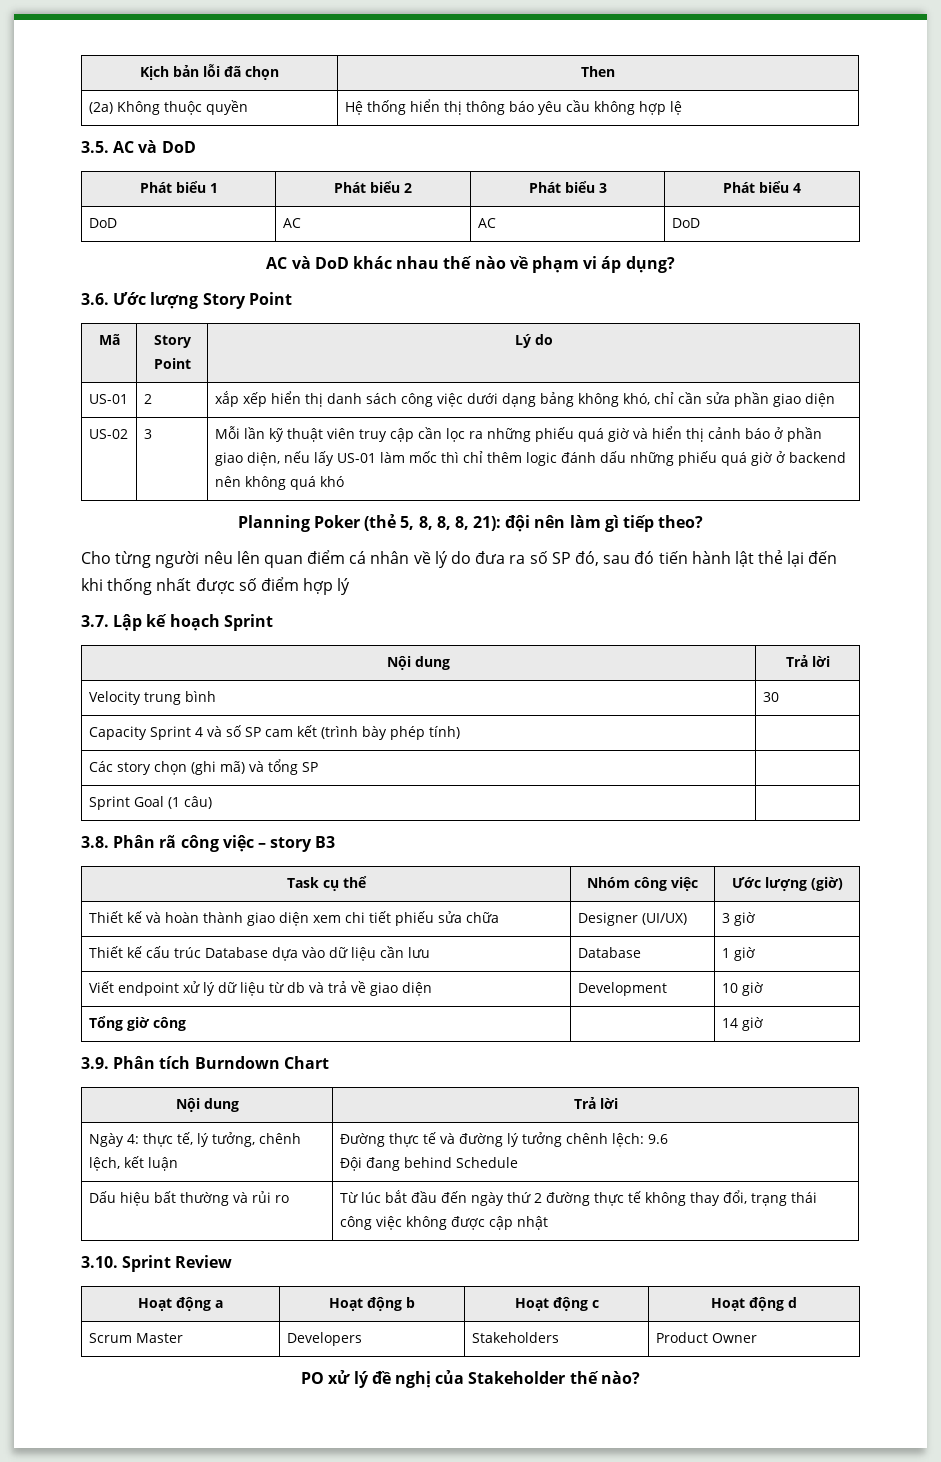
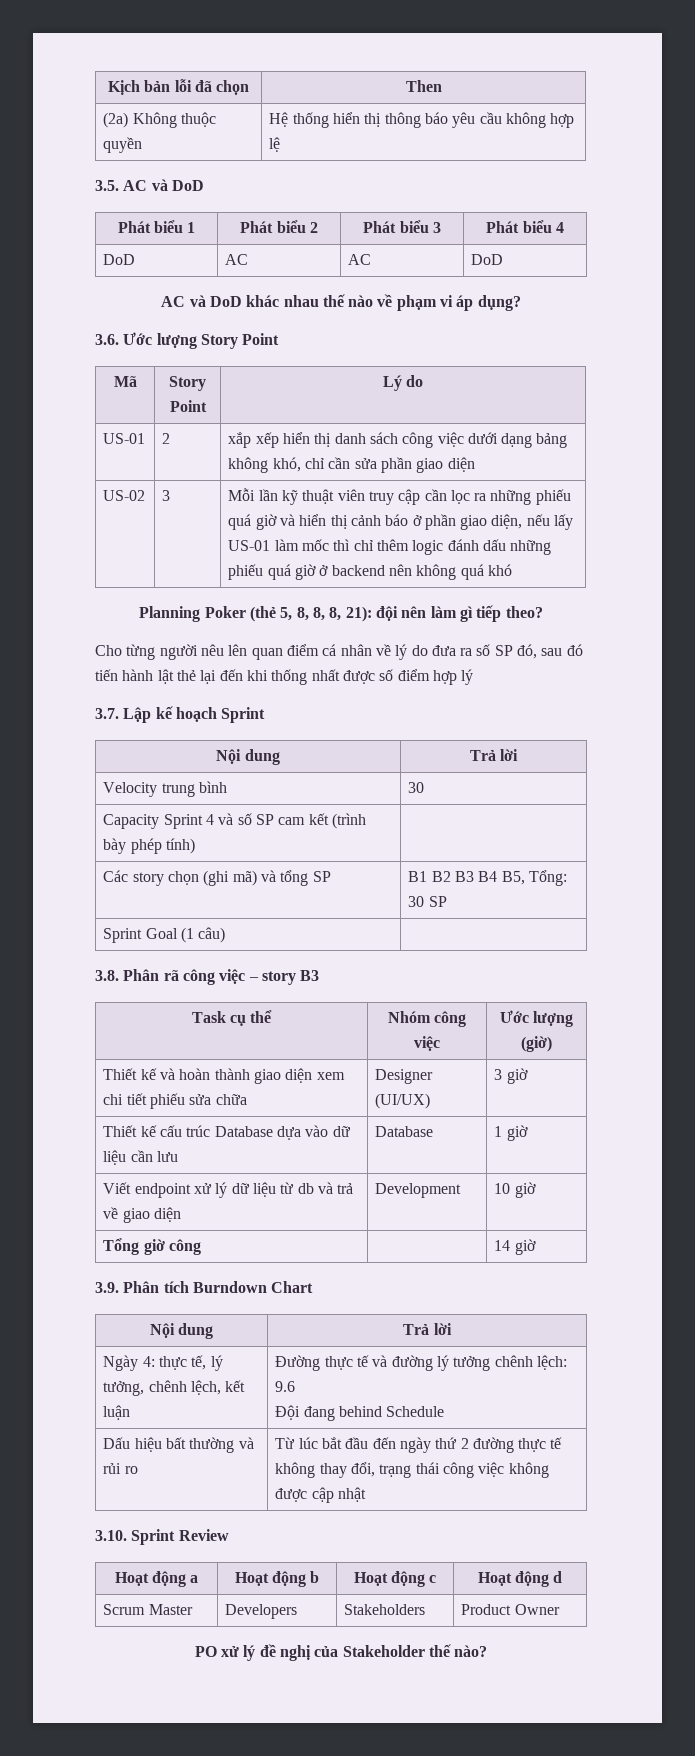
- Các story chọn (ghi mã) và tổng SP |
+ Các story chọn (ghi mã) và tổng SP | B1 B2 B3 B4 B5, Tổng: 30 SP

